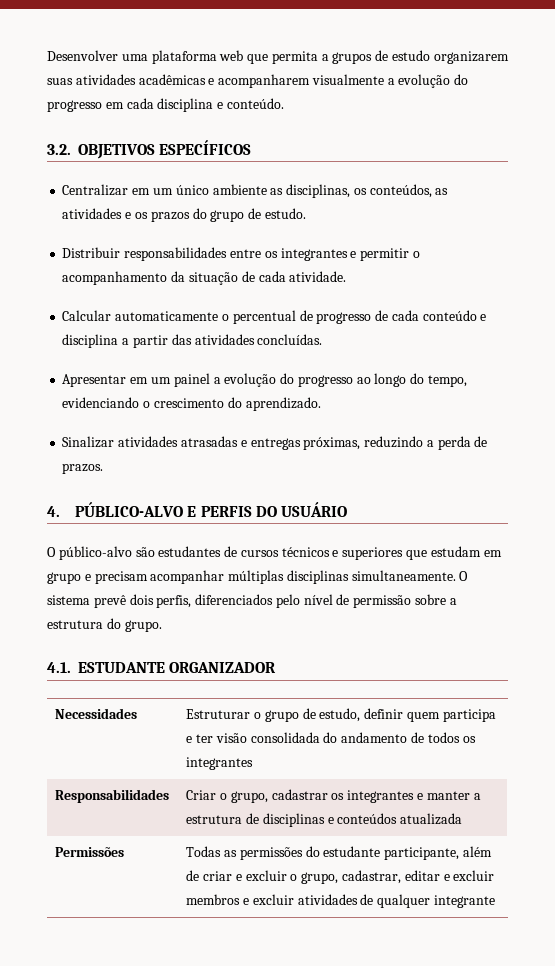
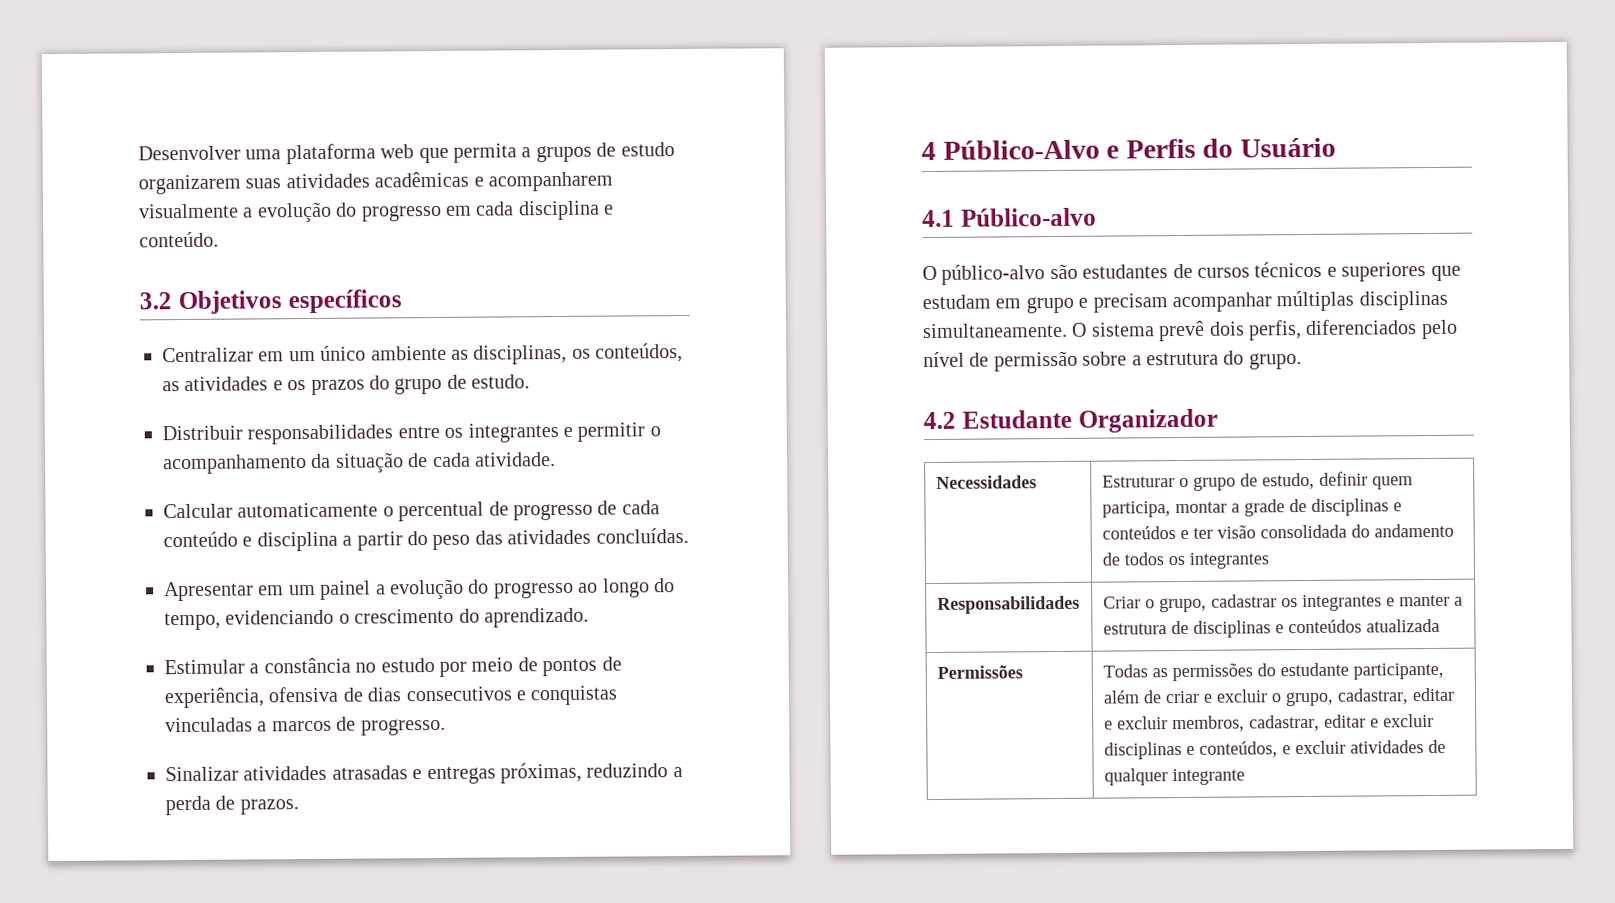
- 3.2. OBJETIVOS ESPECÍFICOS
+ 3.2 Objetivos específicos
- Calcular automaticamente o percentual de progresso de cada conteúdo e disciplina a partir das atividades concluídas.
+ Calcular automaticamente o percentual de progresso de cada conteúdo e disciplina a partir do peso das atividades concluídas.
+ Estimular a constância no estudo por meio de pontos de experiência, ofensiva de dias consecutivos e conquistas vinculadas a marcos de progresso.
- 4. PÚBLICO-ALVO E PERFIS DO USUÁRIO
+ 4 Público-Alvo e Perfis do Usuário
+ 4.1 Público-alvo
- 4.1. ESTUDANTE ORGANIZADOR
+ 4.2 Estudante Organizador
- Necessidades | Estruturar o grupo de estudo, definir quem participa e ter visão consolidada do andamento de todos os integrantes
+ Necessidades | Estruturar o grupo de estudo, definir quem participa, montar a grade de disciplinas e conteúdos e ter visão consolidada do andamento de todos os integrantes
- Permissões | Todas as permissões do estudante participante, além de criar e excluir o grupo, cadastrar, editar e excluir membros e excluir atividades de qualquer integrante
+ Permissões | Todas as permissões do estudante participante, além de criar e excluir o grupo, cadastrar, editar e excluir membros, cadastrar, editar e excluir disciplinas e conteúdos, e excluir atividades de qualquer integrante

